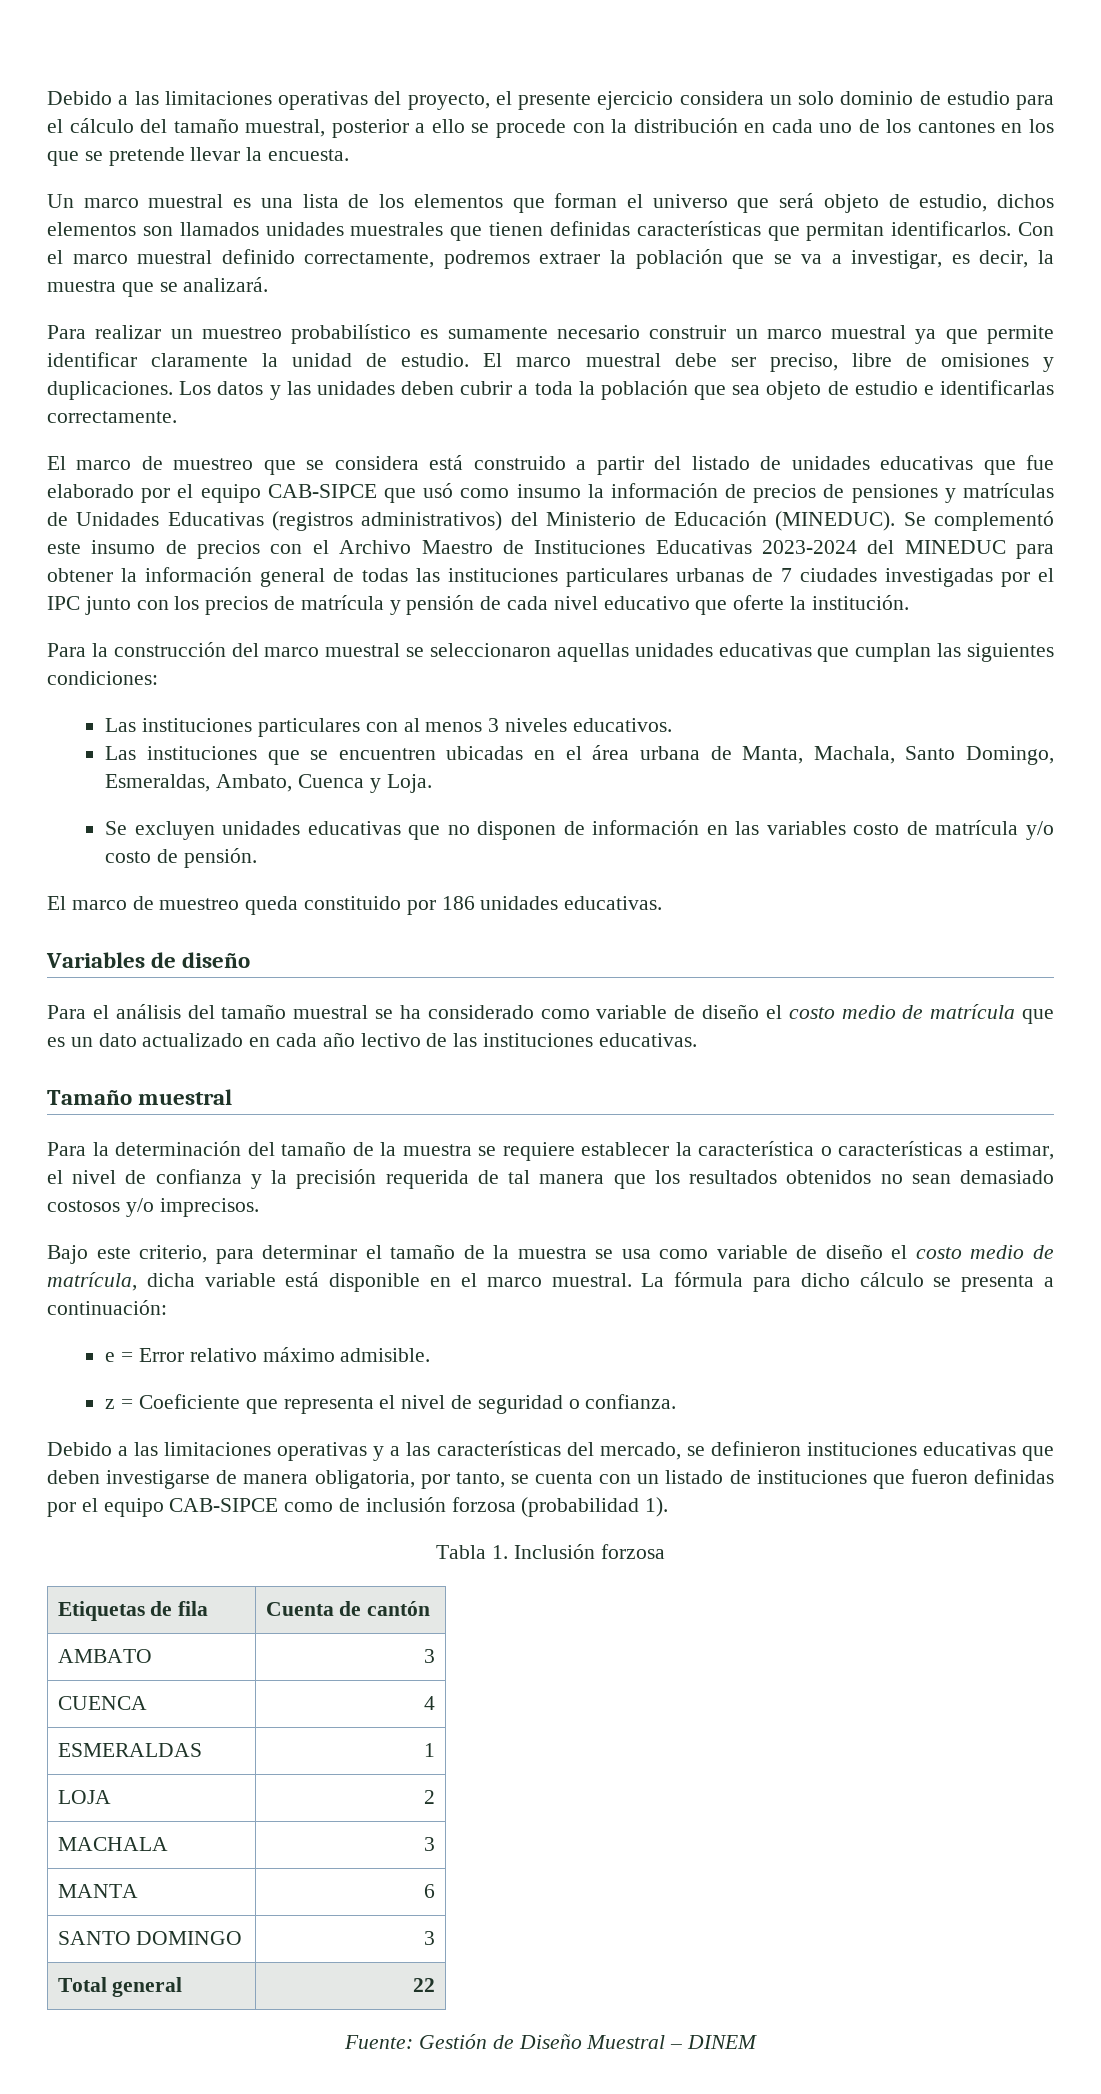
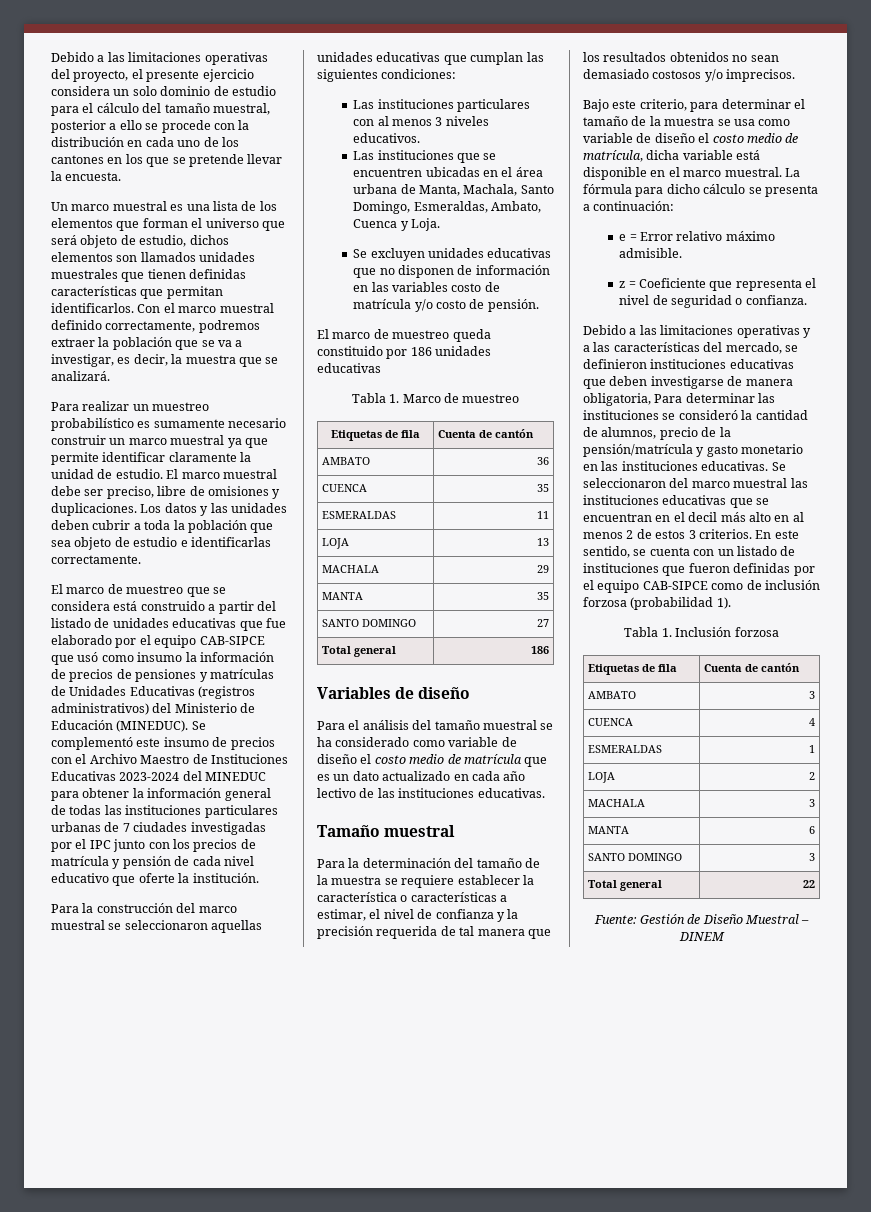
- El marco de muestreo queda constituido por 186 unidades educativas.
+ El marco de muestreo queda constituido por 186 unidades educativas
+ Tabla 1. Marco de muestreo
+ Etiquetas de fila | Cuenta de cantón
+ AMBATO | 36
+ CUENCA | 35
+ ESMERALDAS | 11
+ LOJA | 13
+ MACHALA | 29
+ MANTA | 35
+ SANTO DOMINGO | 27
+ Total general | 186
- Debido a las limitaciones operativas y a las características del mercado, se definieron instituciones educativas que deben investigarse de manera obligatoria, por tanto, se cuenta con un listado de instituciones que fueron definidas por el equipo CAB-SIPCE como de inclusión forzosa (probabilidad 1).
+ Debido a las limitaciones operativas y a las características del mercado, se definieron instituciones educativas que deben investigarse de manera obligatoria, Para determinar las instituciones se consideró la cantidad de alumnos, precio de la pensión/matrícula y gasto monetario en las instituciones educativas. Se seleccionaron del marco muestral las instituciones educativas que se encuentran en el decil más alto en al menos 2 de estos 3 criterios. En este sentido, se cuenta con un listado de instituciones que fueron definidas por el equipo CAB-SIPCE como de inclusión forzosa (probabilidad 1).

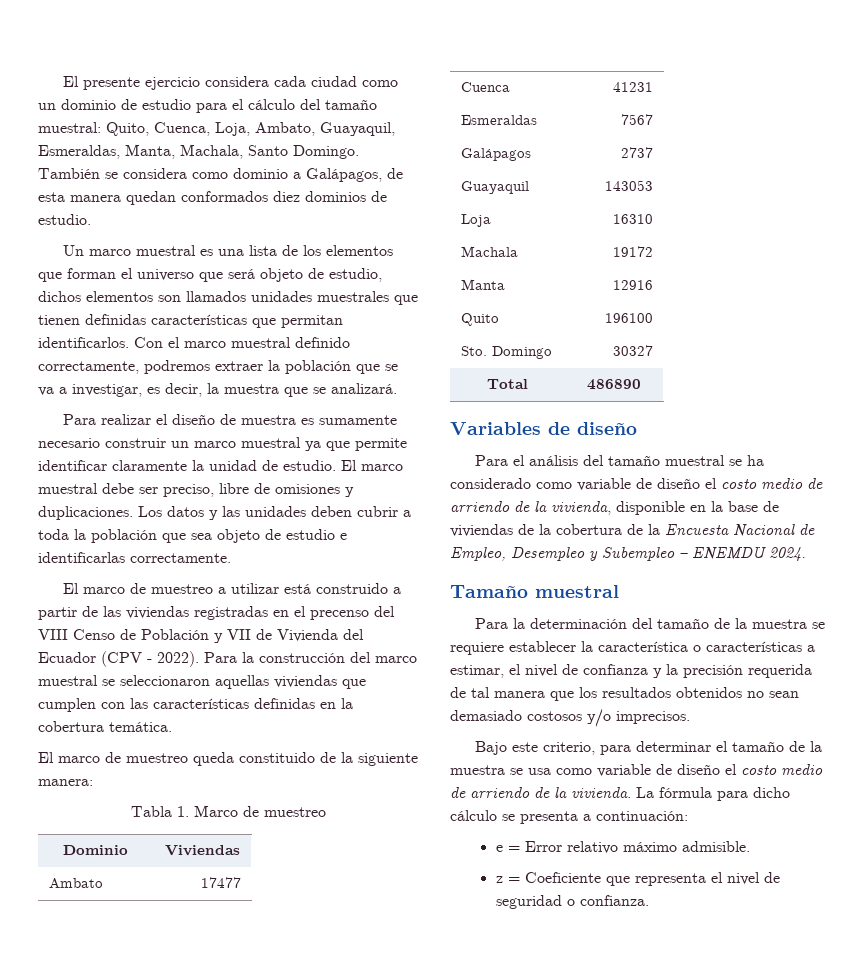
- Debido a las limitaciones operativas del proyecto, el presente ejercicio considera un solo dominio de estudio para el cálculo del tamaño muestral, posterior a ello se procede con la distribución en cada uno de los cantones en los que se pretende llevar la encuesta.
+ El presente ejercicio considera cada ciudad como un dominio de estudio para el cálculo del tamaño muestral: Quito, Cuenca, Loja, Ambato, Guayaquil, Esmeraldas, Manta, Machala, Santo Domingo. También se considera como dominio a Galápagos, de esta manera quedan conformados diez dominios de estudio.
- Para realizar un muestreo probabilístico es sumamente necesario construir un marco muestral ya que permite identificar claramente la unidad de estudio.
+ Para realizar el diseño de muestra es sumamente necesario construir un marco muestral ya que permite identificar claramente la unidad de estudio.
- El marco de muestreo que se considera está construido a partir del listado de unidades educativas que fue elaborado por el equipo CAB-SIPCE que usó como insumo la información de precios de pensiones y matrículas de Unidades Educativas (registros administrativos) del Ministerio de Educación (MINEDUC). Se complementó este insumo de precios con el Archivo Maestro de Instituciones Educativas 2023-2024 del MINEDUC para obtener la información general de todas las instituciones particulares urbanas de 7 ciudades investigadas por el IPC junto con los precios de matrícula y pensión de cada nivel educativo que oferte la institución.
- Para la construcción del marco muestral se seleccionaron aquellas unidades educativas que cumplan las siguientes condiciones:
- Las instituciones particulares con al menos 3 niveles educativos.
- Las instituciones que se encuentren ubicadas en el área urbana de Manta, Machala, Santo Domingo, Esmeraldas, Ambato, Cuenca y Loja.
- Se excluyen unidades educativas que no disponen de información en las variables costo de matrícula y/o costo de pensión.
+ El marco de muestreo a utilizar está construido a partir de las viviendas registradas en el precenso del VIII Censo de Población y VII de Vivienda del Ecuador (CPV - 2022). Para la construcción del marco muestral se seleccionaron aquellas viviendas que cumplen con las características definidas en la cobertura temática.
- El marco de muestreo queda constituido por 186 unidades educativas
+ El marco de muestreo queda constituido de la siguiente manera:
  Tabla 1. Marco de muestreo
- Etiquetas de fila | Cuenta de cantón
- AMBATO | 36
- CUENCA | 35
- ESMERALDAS | 11
- LOJA | 13
- MACHALA | 29
- MANTA | 35
- SANTO DOMINGO | 27
- Total general | 186
+ Dominio | Viviendas
+ Ambato | 17477
+ Cuenca | 41231
+ Esmeraldas | 7567
+ Galápagos | 2737
+ Guayaquil | 143053
+ Loja | 16310
+ Machala | 19172
+ Manta | 12916
+ Quito | 196100
+ Sto. Domingo | 30327
+ Total | 486890
- Para el análisis del tamaño muestral se ha considerado como variable de diseño el costo medio de matrícula que es un dato actualizado en cada año lectivo de las instituciones educativas.
+ Para el análisis del tamaño muestral se ha considerado como variable de diseño el costo medio de arriendo de la vivienda, disponible en la base de viviendas de la cobertura de la Encuesta Nacional de Empleo, Desempleo y Subempleo – ENEMDU 2024.
- Bajo este criterio, para determinar el tamaño de la muestra se usa como variable de diseño el costo medio de matrícula, dicha variable está disponible en el marco muestral.
+ Bajo este criterio, para determinar el tamaño de la muestra se usa como variable de diseño el costo medio de arriendo de la vivienda.
- Debido a las limitaciones operativas y a las características del mercado, se definieron instituciones educativas que deben investigarse de manera obligatoria, Para determinar las instituciones se consideró la cantidad de alumnos, precio de la pensión/matrícula y gasto monetario en las instituciones educativas. Se seleccionaron del marco muestral las instituciones educativas que se encuentran en el decil más alto en al menos 2 de estos 3 criterios. En este sentido, se cuenta con un listado de instituciones que fueron definidas por el equipo CAB-SIPCE como de inclusión forzosa (probabilidad 1).
- Tabla 1. Inclusión forzosa
- Etiquetas de fila | Cuenta de cantón
- AMBATO | 3
- CUENCA | 4
- ESMERALDAS | 1
- LOJA | 2
- MACHALA | 3
- MANTA | 6
- SANTO DOMINGO | 3
- Total general | 22
- Fuente: Gestión de Diseño Muestral – DINEM

